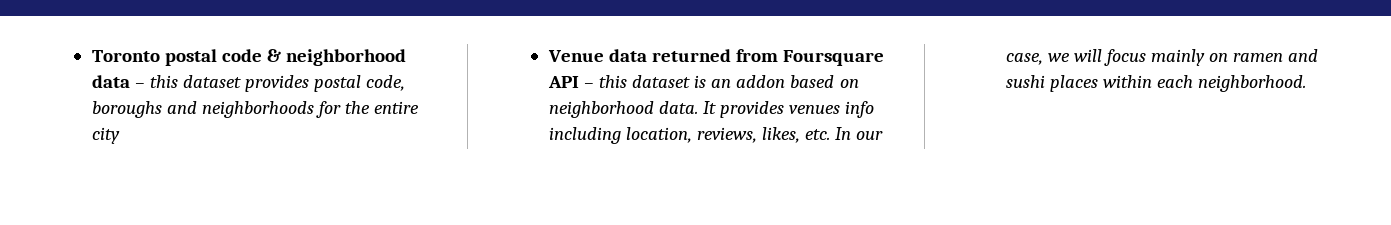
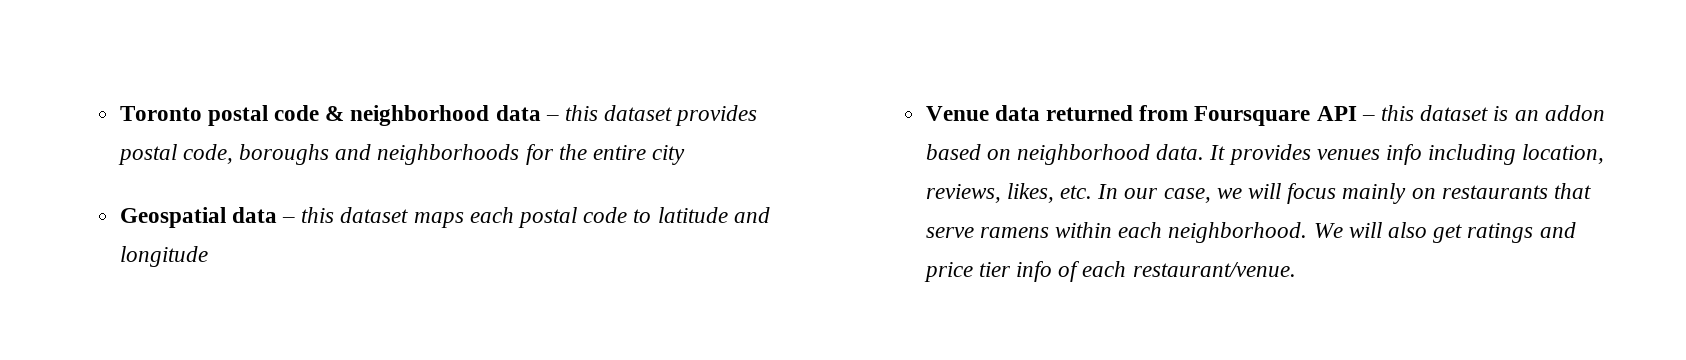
+ Geospatial data – this dataset maps each postal code to latitude and longitude
- It provides venues info including location, reviews, likes, etc. In our case, we will focus mainly on ramen and sushi places within each neighborhood.
+ It provides venues info including location, reviews, likes, etc. In our case, we will focus mainly on restaurants that serve ramens within each neighborhood. We will also get ratings and price tier info of each restaurant/venue.

